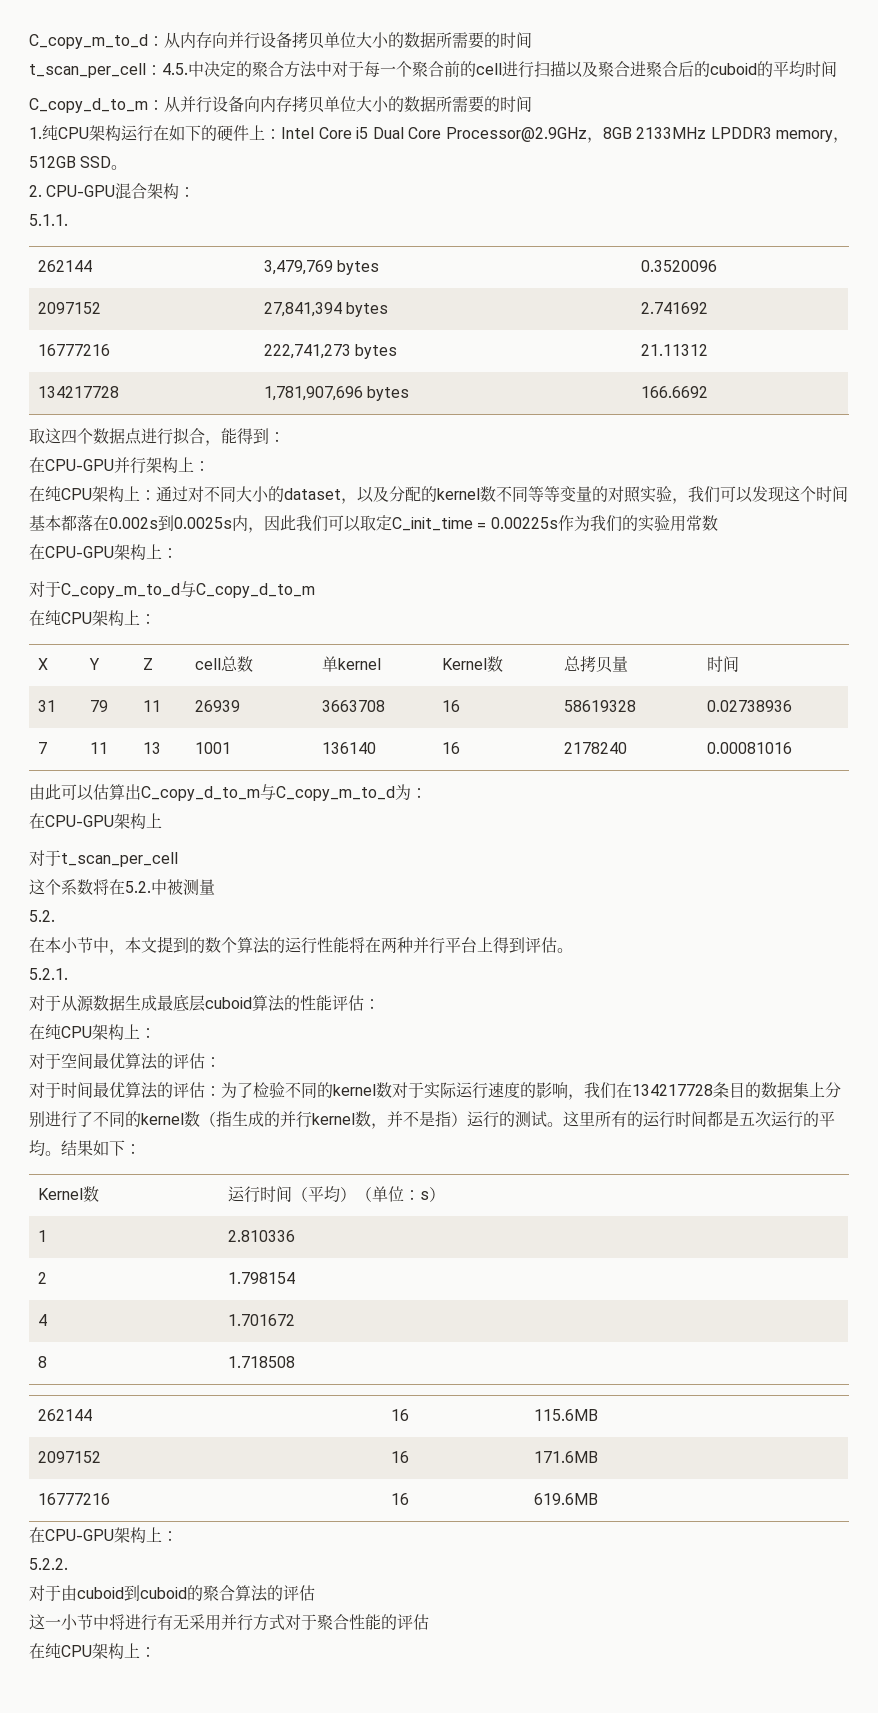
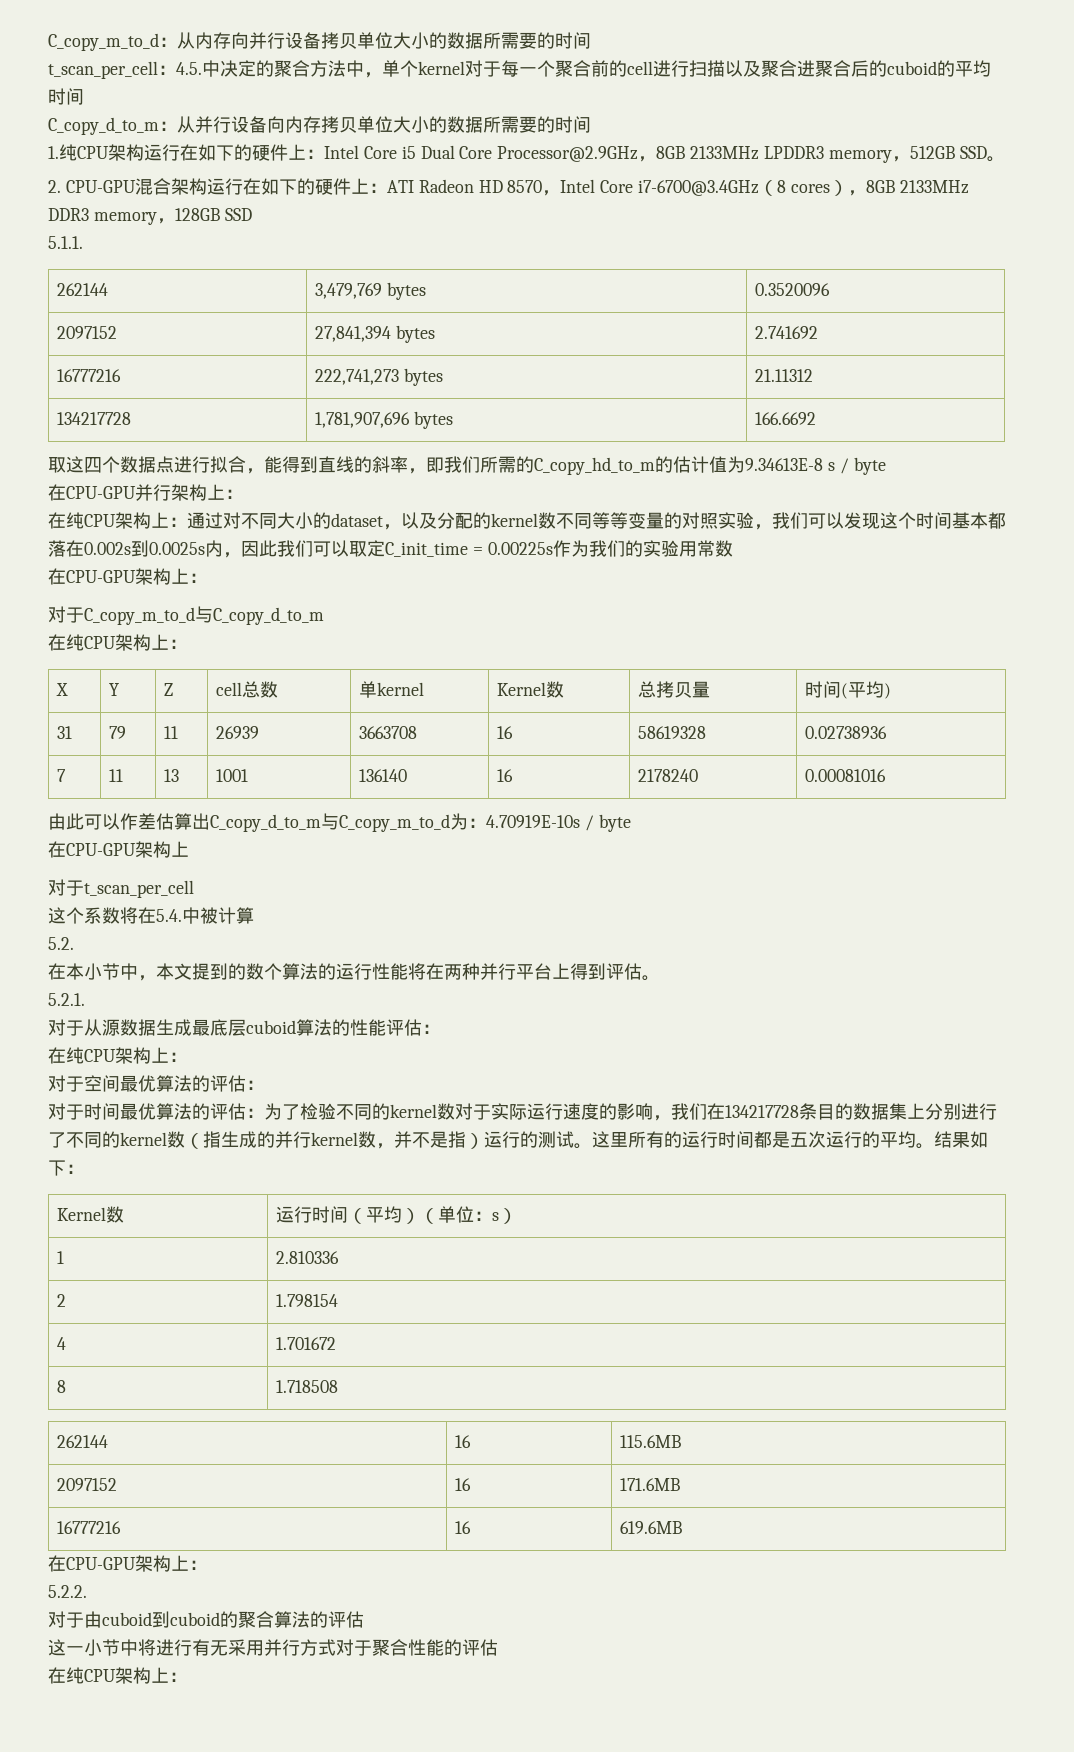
- t_scan_per_cell：4.5.中决定的聚合方法中对于每一个聚合前的cell进行扫描以及聚合进聚合后的cuboid的平均时间
+ t_scan_per_cell：4.5.中决定的聚合方法中，单个kernel对于每一个聚合前的cell进行扫描以及聚合进聚合后的cuboid的平均时间
- 2. CPU-GPU混合架构：
+ 2. CPU-GPU混合架构运行在如下的硬件上：ATI Radeon HD 8570，Intel Core i7-6700@3.4GHz（8 cores），8GB 2133MHz DDR3 memory，128GB SSD
- 取这四个数据点进行拟合，能得到：
+ 取这四个数据点进行拟合，能得到直线的斜率，即我们所需的C_copy_hd_to_m的估计值为9.34613E-8 s / byte
- X | Y | Z | cell总数 | 单kernel | Kernel数 | 总拷贝量 | 时间
+ X | Y | Z | cell总数 | 单kernel | Kernel数 | 总拷贝量 | 时间(平均)
- 由此可以估算出C_copy_d_to_m与C_copy_m_to_d为：
+ 由此可以作差估算出C_copy_d_to_m与C_copy_m_to_d为：4.70919E-10s / byte
- 这个系数将在5.2.中被测量
+ 这个系数将在5.4.中被计算

